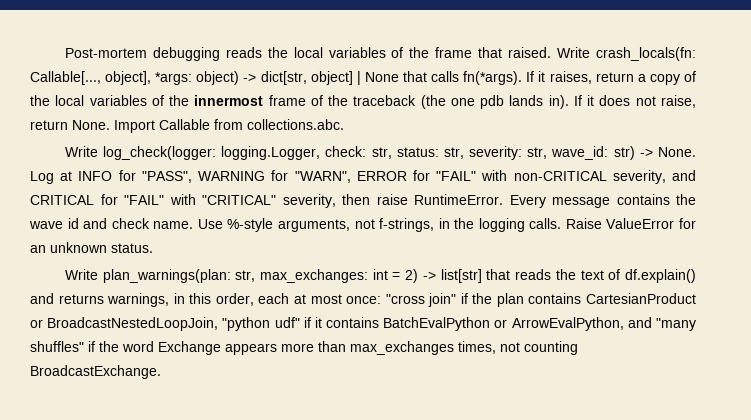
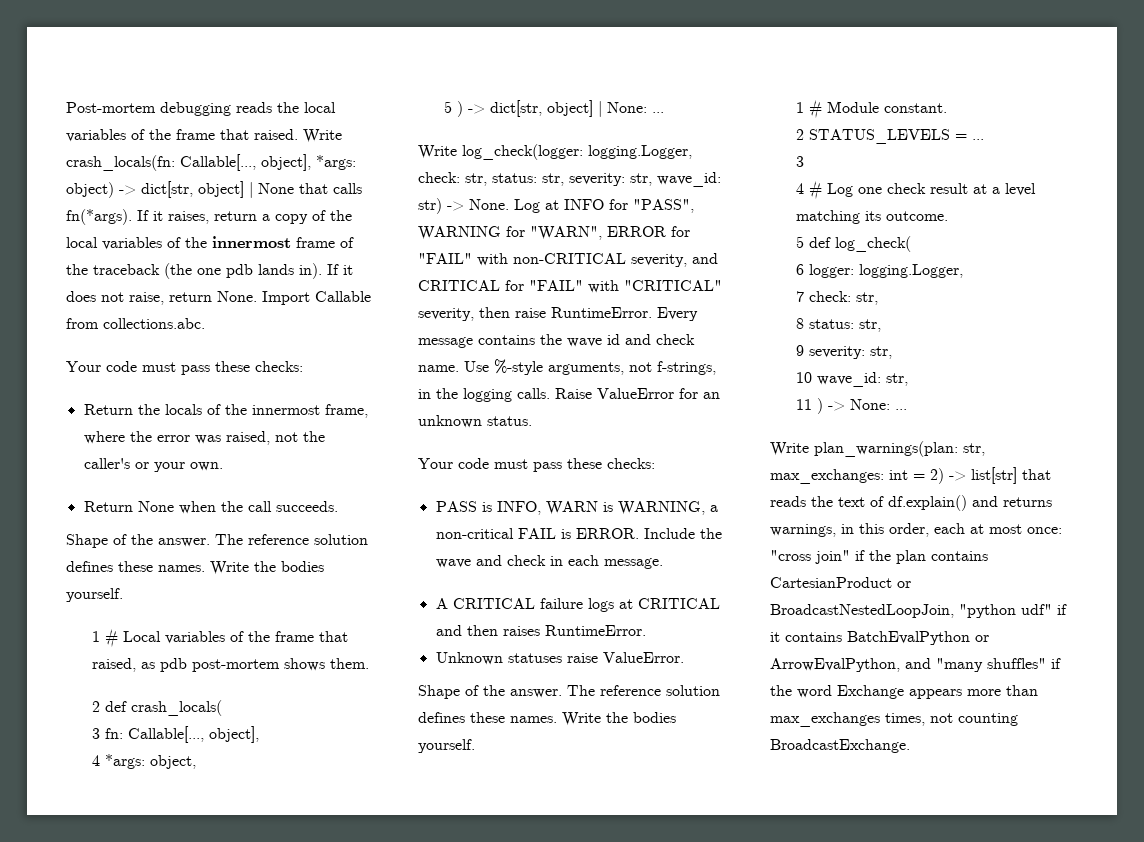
  Import Callable from collections.abc.
+ Your code must pass these checks:
+ Return the locals of the innermost frame, where the error was raised, not the caller's or your own.
+ Return None when the call succeeds.
+ Shape of the answer. The reference solution defines these names. Write the bodies yourself.
+ 1 # Local variables of the frame that raised, as pdb post-mortem shows them.
+ 2 def crash_locals(
+ 3 fn: Callable[..., object],
+ 4 *args: object,
+ 5 ) -> dict[str, object] | None: ...
  Raise ValueError for an unknown status.
+ Your code must pass these checks:
+ PASS is INFO, WARN is WARNING, a non-critical FAIL is ERROR. Include the wave and check in each message.
+ A CRITICAL failure logs at CRITICAL and then raises RuntimeError.
+ Unknown statuses raise ValueError.
+ Shape of the answer. The reference solution defines these names. Write the bodies yourself.
+ 1 # Module constant.
+ 2 STATUS_LEVELS = ...
+ 3
+ 4 # Log one check result at a level matching its outcome.
+ 5 def log_check(
+ 6 logger: logging.Logger,
+ 7 check: str,
+ 8 status: str,
+ 9 severity: str,
+ 10 wave_id: str,
+ 11 ) -> None: ...

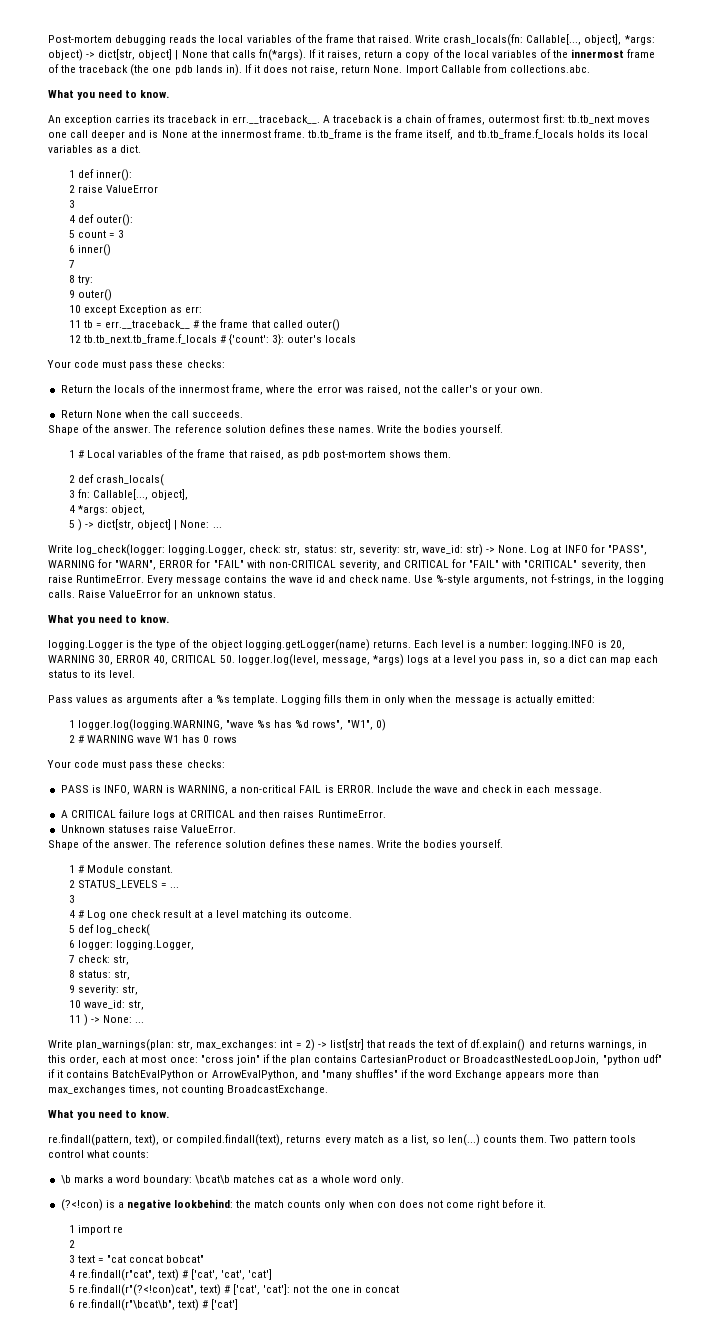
  Import Callable from collections.abc.
+ What you need to know.
+ An exception carries its traceback in err.__traceback__. A traceback is a chain of frames, outermost first: tb.tb_next moves one call deeper and is None at the innermost frame. tb.tb_frame is the frame itself, and tb.tb_frame.f_locals holds its local variables as a dict.
+ 1 def inner():
+ 2 raise ValueError
+ 3
+ 4 def outer():
+ 5 count = 3
+ 6 inner()
+ 7
+ 8 try:
+ 9 outer()
+ 10 except Exception as err:
+ 11 tb = err.__traceback__ # the frame that called outer()
+ 12 tb.tb_next.tb_frame.f_locals # {'count': 3}: outer's locals
  Raise ValueError for an unknown status.
+ What you need to know.
+ logging.Logger is the type of the object logging.getLogger(name) returns. Each level is a number: logging.INFO is 20, WARNING 30, ERROR 40, CRITICAL 50. logger.log(level, message, *args) logs at a level you pass in, so a dict can map each status to its level.
+ Pass values as arguments after a %s template. Logging fills them in only when the message is actually emitted:
+ 1 logger.log(logging.WARNING, "wave %s has %d rows", "W1", 0)
+ 2 # WARNING wave W1 has 0 rows
  Write plan_warnings(plan: str, max_exchanges: int = 2) -> list[str] that reads the text of df.explain() and returns warnings, in this order, each at most once: "cross join" if the plan contains CartesianProduct or BroadcastNestedLoopJoin, "python udf" if it contains BatchEvalPython or ArrowEvalPython, and "many shuffles" if the word Exchange appears more than max_exchanges times, not counting BroadcastExchange.
+ What you need to know.
+ re.findall(pattern, text), or compiled.findall(text), returns every match as a list, so len(...) counts them. Two pattern tools control what counts:
+ \b marks a word boundary: \bcat\b matches cat as a whole word only.
+ (?<!con) is a negative lookbehind: the match counts only when con does not come right before it.
+ 1 import re
+ 2
+ 3 text = "cat concat bobcat"
+ 4 re.findall(r"cat", text) # ['cat', 'cat', 'cat']
+ 5 re.findall(r"(?<!con)cat", text) # ['cat', 'cat']: not the one in concat
+ 6 re.findall(r"\bcat\b", text) # ['cat']

